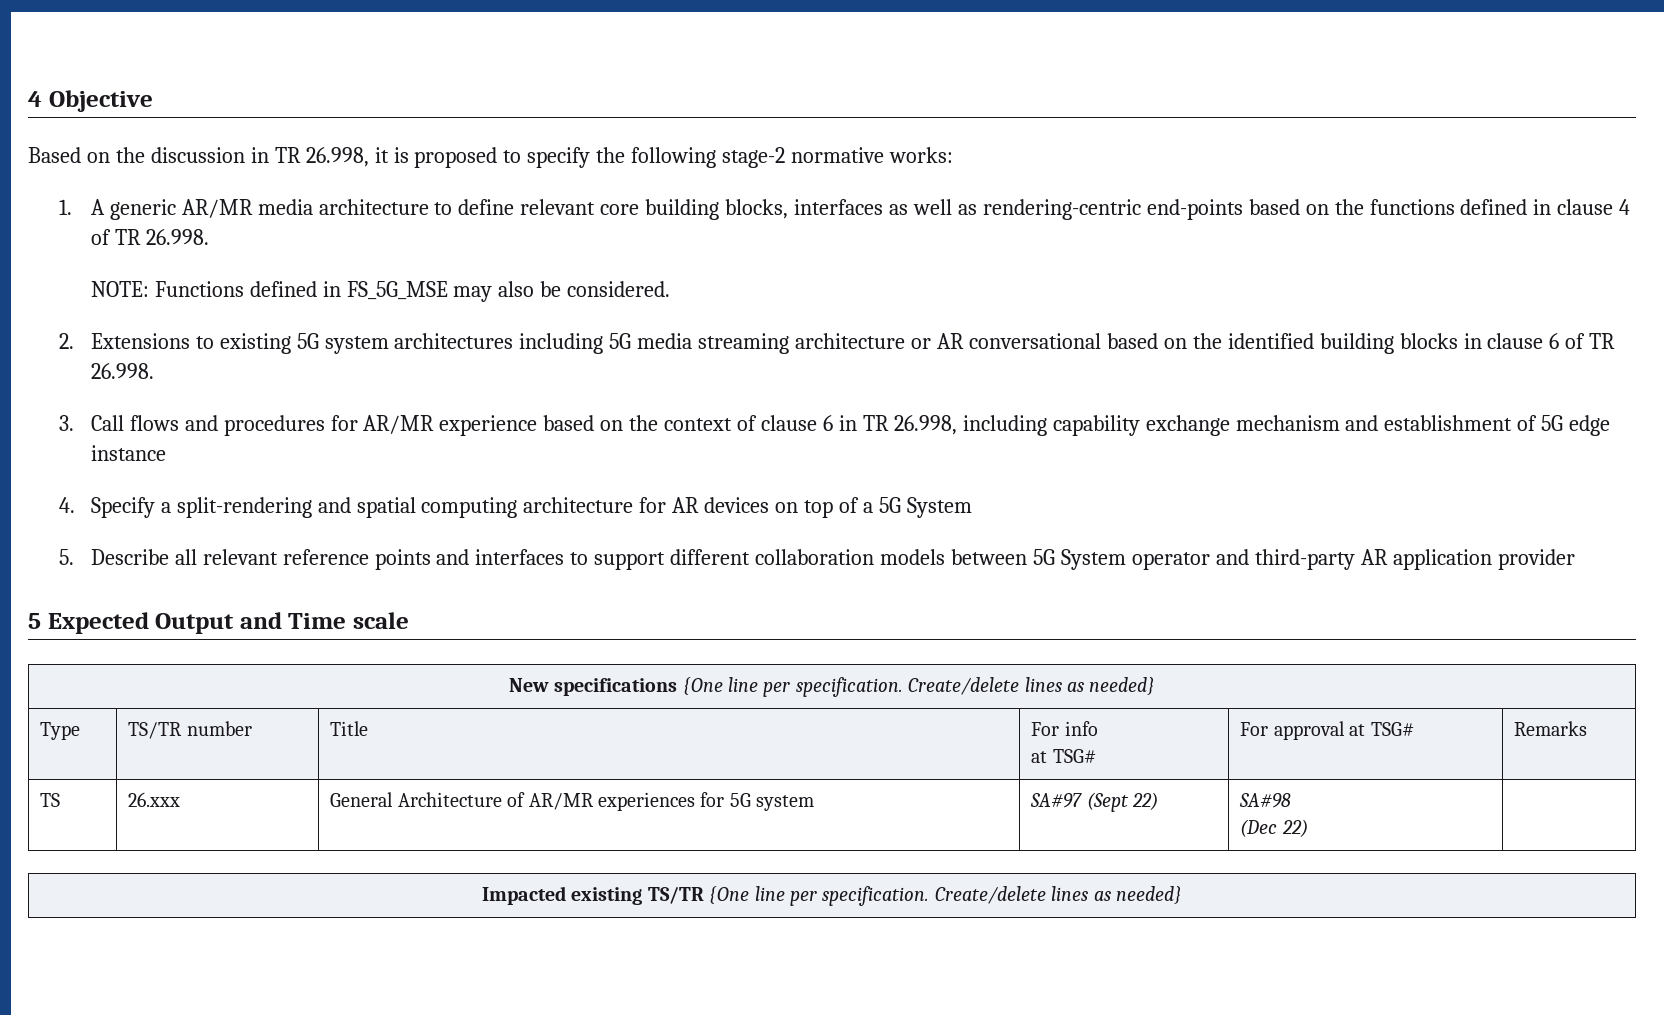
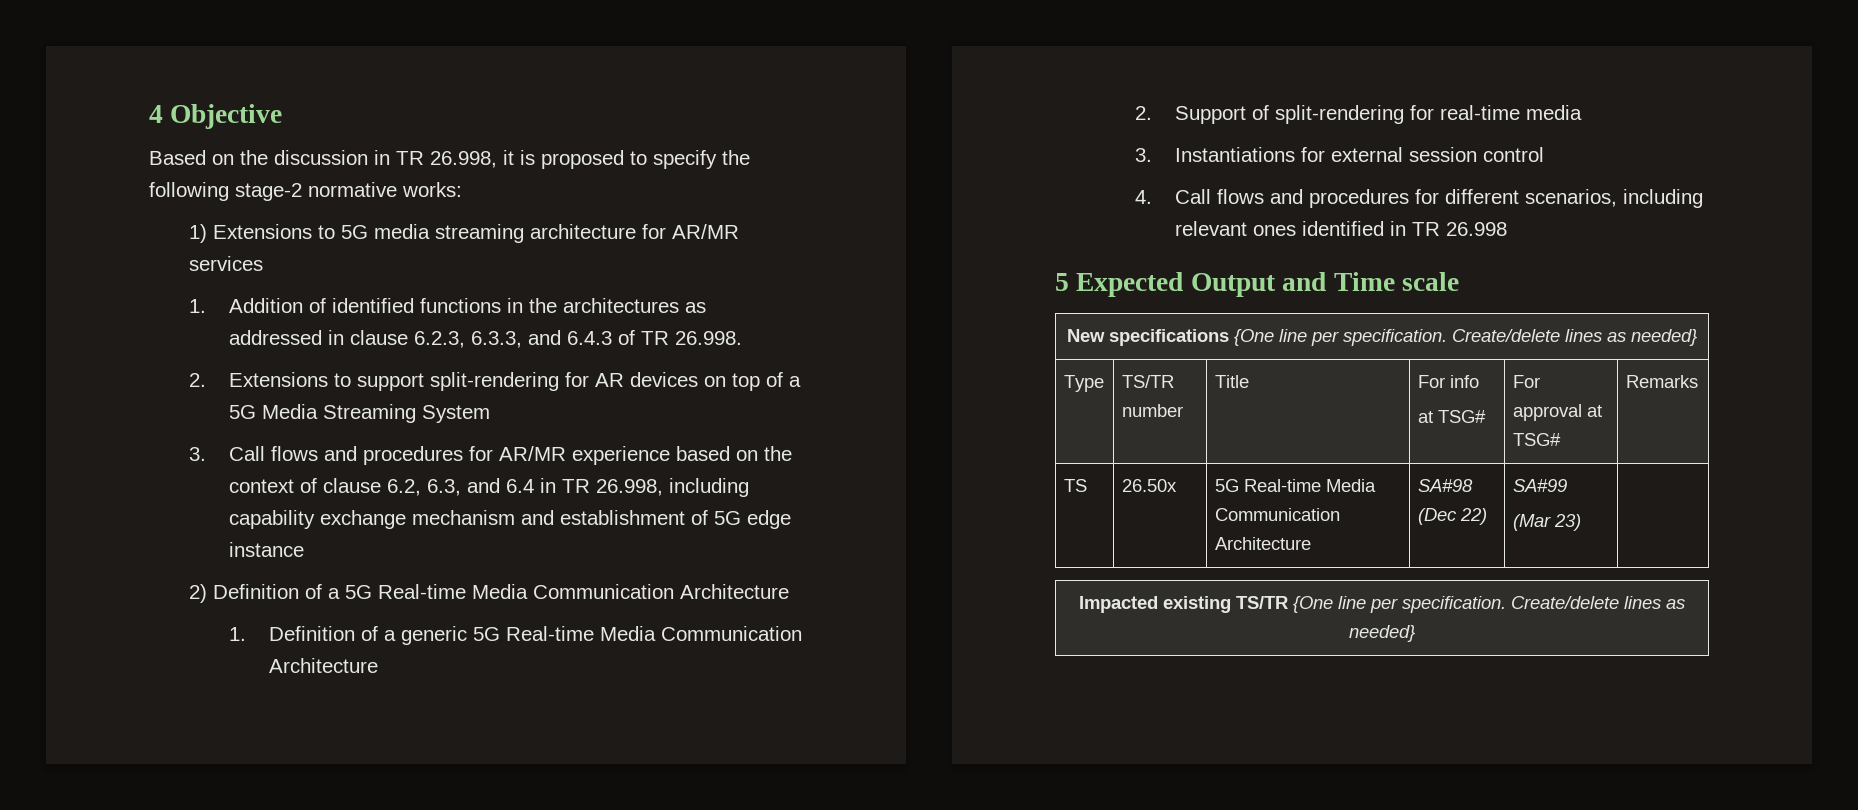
- 1. A generic AR/MR media architecture to define relevant core building blocks, interfaces as well as rendering-centric end-points based on the functions defined in clause 4 of TR 26.998.
- NOTE: Functions defined in FS_5G_MSE may also be considered.
- 2. Extensions to existing 5G system architectures including 5G media streaming architecture or AR conversational based on the identified building blocks in clause 6 of TR 26.998.
+ 1) Extensions to 5G media streaming architecture for AR/MR services
+ 1. Addition of identified functions in the architectures as addressed in clause 6.2.3, 6.3.3, and 6.4.3 of TR 26.998.
+ 2. Extensions to support split-rendering for AR devices on top of a 5G Media Streaming System
- 3. Call flows and procedures for AR/MR experience based on the context of clause 6 in TR 26.998, including capability exchange mechanism and establishment of 5G edge instance
+ 3. Call flows and procedures for AR/MR experience based on the context of clause 6.2, 6.3, and 6.4 in TR 26.998, including capability exchange mechanism and establishment of 5G edge instance
- 4. Specify a split-rendering and spatial computing architecture for AR devices on top of a 5G System
- 5. Describe all relevant reference points and interfaces to support different collaboration models between 5G System operator and third-party AR application provider
+ 2) Definition of a 5G Real-time Media Communication Architecture
+ 1. Definition of a generic 5G Real-time Media Communication Architecture
+ 2. Support of split-rendering for real-time media
+ 3. Instantiations for external session control
+ 4. Call flows and procedures for different scenarios, including relevant ones identified in TR 26.998
- TS | 26.xxx | General Architecture of AR/MR experiences for 5G system | SA#97 (Sept 22) | SA#98
- (Dec 22) |
+ TS | 26.50x | 5G Real-time Media Communication Architecture | SA#98 (Dec 22) | SA#99
+ (Mar 23) |

